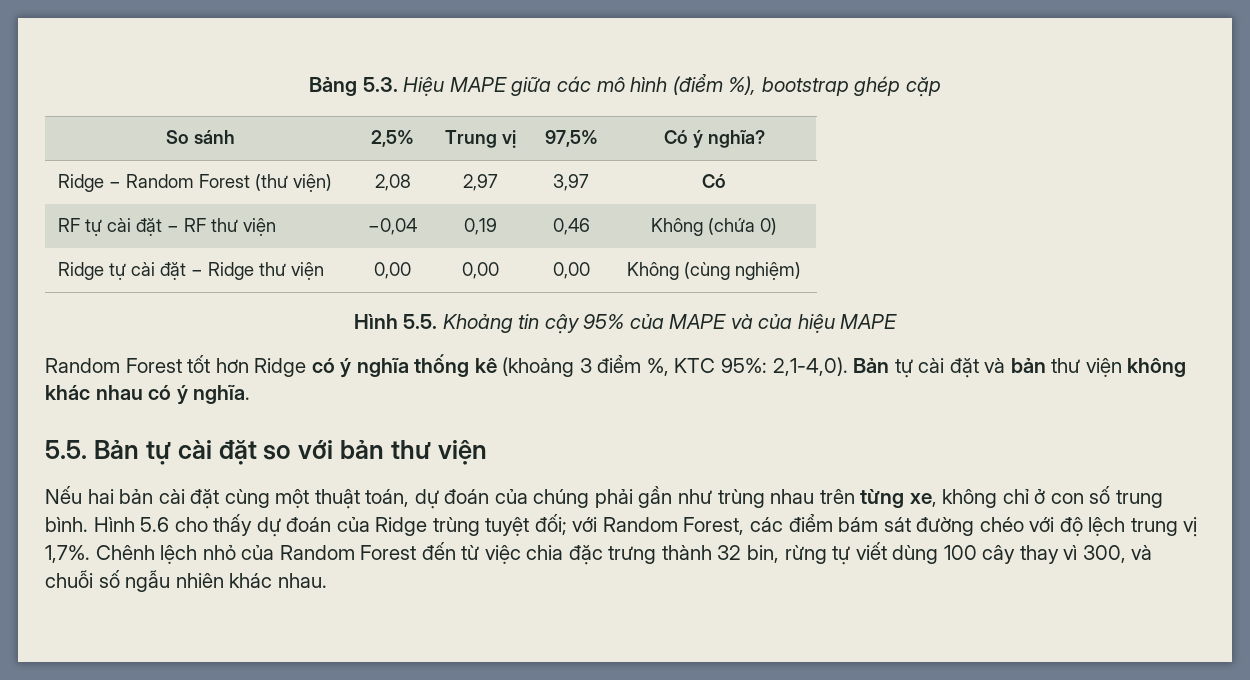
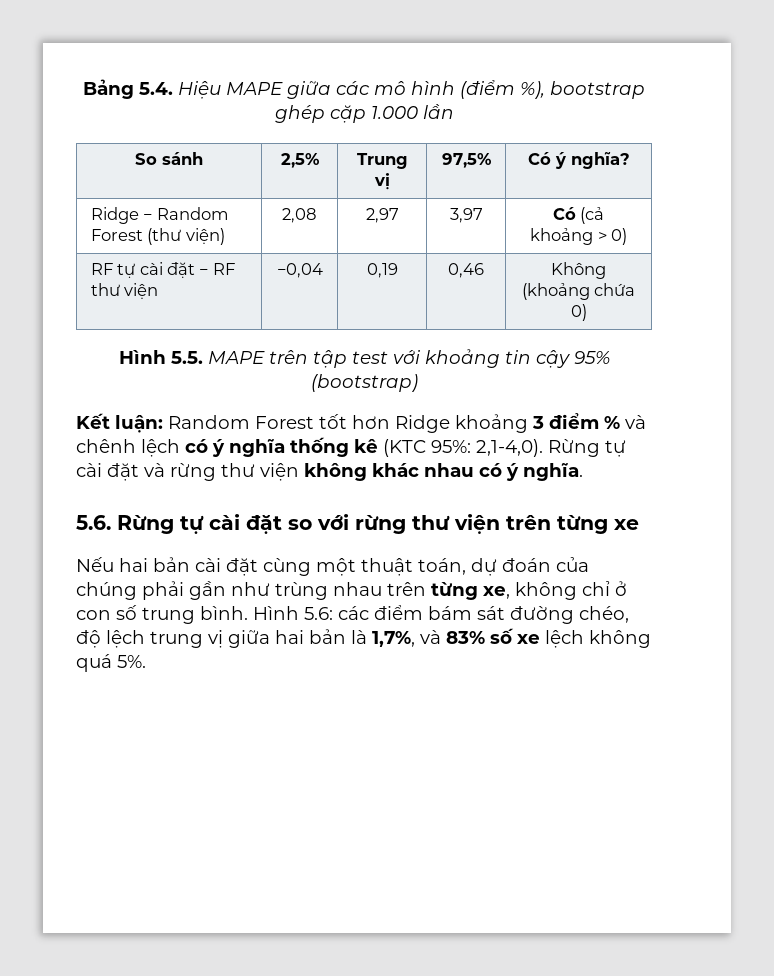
- Bảng 5.3. Hiệu MAPE giữa các mô hình (điểm %), bootstrap ghép cặp
+ Bảng 5.4. Hiệu MAPE giữa các mô hình (điểm %), bootstrap ghép cặp 1.000 lần
- Ridge − Random Forest (thư viện) | 2,08 | 2,97 | 3,97 | Có
+ Ridge − Random Forest (thư viện) | 2,08 | 2,97 | 3,97 | Có (cả khoảng > 0)
- RF tự cài đặt − RF thư viện | −0,04 | 0,19 | 0,46 | Không (chứa 0)
- Ridge tự cài đặt − Ridge thư viện | 0,00 | 0,00 | 0,00 | Không (cùng nghiệm)
- Hình 5.5. Khoảng tin cậy 95% của MAPE và của hiệu MAPE
- Random Forest tốt hơn Ridge có ý nghĩa thống kê (khoảng 3 điểm %, KTC 95%: 2,1-4,0).
+ RF tự cài đặt − RF thư viện | −0,04 | 0,19 | 0,46 | Không (khoảng chứa 0)
+ Hình 5.5. MAPE trên tập test với khoảng tin cậy 95% (bootstrap)
+ Kết luận: Random Forest tốt hơn Ridge khoảng 3 điểm % và chênh lệch có ý nghĩa thống kê (KTC 95%: 2,1-4,0).
- Bản tự cài đặt và bản thư viện không khác nhau có ý nghĩa.
+ Rừng tự cài đặt và rừng thư viện không khác nhau có ý nghĩa.
- 5.5. Bản tự cài đặt so với bản thư viện
+ 5.6. Rừng tự cài đặt so với rừng thư viện trên từng xe
- Hình 5.6 cho thấy dự đoán của Ridge trùng tuyệt đối; với Random Forest, các điểm bám sát đường chéo với độ lệch trung vị 1,7%. Chênh lệch nhỏ của Random Forest đến từ việc chia đặc trưng thành 32 bin, rừng tự viết dùng 100 cây thay vì 300, và chuỗi số ngẫu nhiên khác nhau.
+ Hình 5.6: các điểm bám sát đường chéo, độ lệch trung vị giữa hai bản là 1,7%, và 83% số xe lệch không quá 5%.

